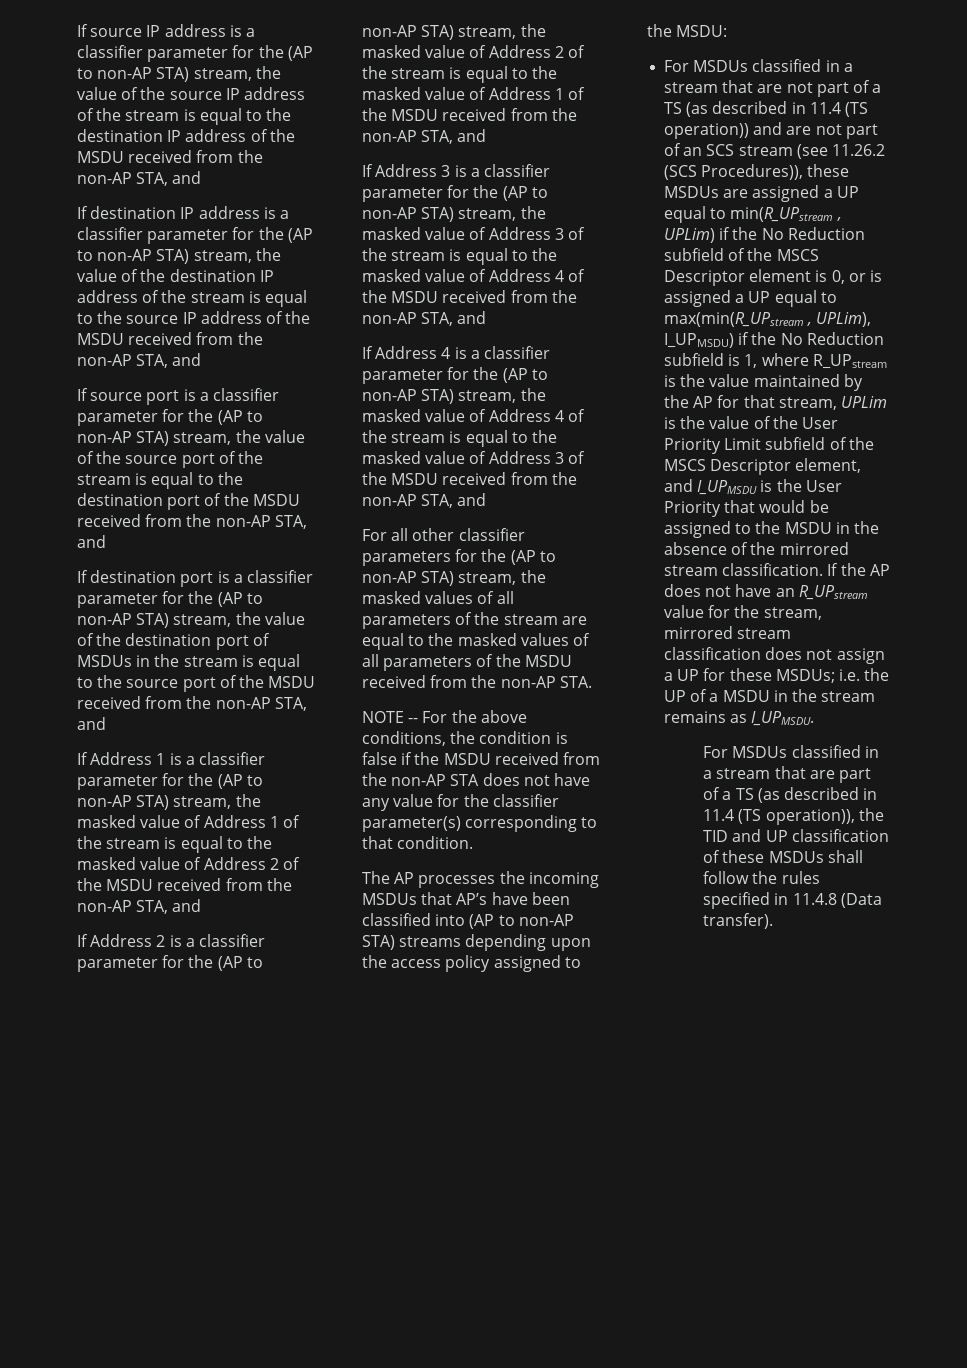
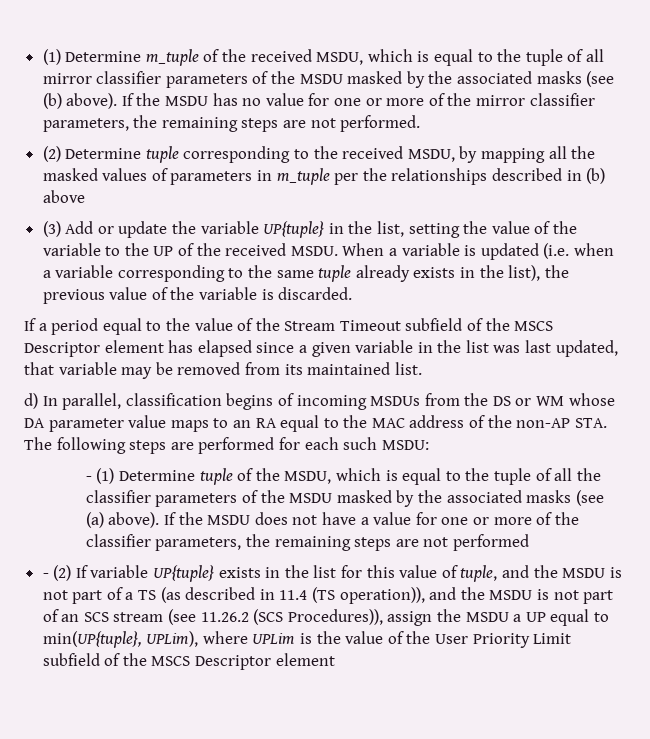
- If source IP address is a classifier parameter for the (AP to non-AP STA) stream, the value of the source IP address of the stream is equal to the destination IP address of the MSDU received from the non-AP STA, and
- If destination IP address is a classifier parameter for the (AP to non-AP STA) stream, the value of the destination IP address of the stream is equal to the source IP address of the MSDU received from the non-AP STA, and
- If source port is a classifier parameter for the (AP to non-AP STA) stream, the value of the source port of the stream is equal to the destination port of the MSDU received from the non-AP STA, and
- If destination port is a classifier parameter for the (AP to non-AP STA) stream, the value of the destination port of MSDUs in the stream is equal to the source port of the MSDU received from the non-AP STA, and
- If Address 1 is a classifier parameter for the (AP to non-AP STA) stream, the masked value of Address 1 of the stream is equal to the masked value of Address 2 of the MSDU received from the non-AP STA, and
- If Address 2 is a classifier parameter for the (AP to non-AP STA) stream, the masked value of Address 2 of the stream is equal to the masked value of Address 1 of the MSDU received from the non-AP STA, and
- If Address 3 is a classifier parameter for the (AP to non-AP STA) stream, the masked value of Address 3 of the stream is equal to the masked value of Address 4 of the MSDU received from the non-AP STA, and
- If Address 4 is a classifier parameter for the (AP to non-AP STA) stream, the masked value of Address 4 of the stream is equal to the masked value of Address 3 of the MSDU received from the non-AP STA, and
- For all other classifier parameters for the (AP to non-AP STA) stream, the masked values of all parameters of the stream are equal to the masked values of all parameters of the MSDU received from the non-AP STA.
- NOTE -- For the above conditions, the condition is false if the MSDU received from the non-AP STA does not have any value for the classifier parameter(s) corresponding to that condition.
- The AP processes the incoming MSDUs that AP’s have been classified into (AP to non-AP STA) streams depending upon the access policy assigned to the MSDU:
- For MSDUs classified in a stream that are not part of a TS (as described in 11.4 (TS operation)) and are not part of an SCS stream (see 11.26.2 (SCS Procedures)), these MSDUs are assigned a UP equal to min(R_UPstream , UPLim) if the No Reduction subfield of the MSCS Descriptor element is 0, or is assigned a UP equal to max(min(R_UPstream , UPLim), I_UPMSDU) if the No Reduction subfield is 1, where R_UPstream is the value maintained by the AP for that stream, UPLim is the value of the User Priority Limit subfield of the MSCS Descriptor element, and I_UPMSDU is the User Priority that would be assigned to the MSDU in the absence of the mirrored stream classification. If the AP does not have an R_UPstream value for the stream, mirrored stream classification does not assign a UP for these MSDUs; i.e. the UP of a MSDU in the stream remains as I_UPMSDU.
- For MSDUs classified in a stream that are part of a TS (as described in 11.4 (TS operation)), the TID and UP classification of these MSDUs shall follow the rules specified in 11.4.8 (Data transfer).
+ (1) Determine m_tuple of the received MSDU, which is equal to the tuple of all mirror classifier parameters of the MSDU masked by the associated masks (see (b) above). If the MSDU has no value for one or more of the mirror classifier parameters, the remaining steps are not performed.
+ (2) Determine tuple corresponding to the received MSDU, by mapping all the masked values of parameters in m_tuple per the relationships described in (b) above
+ (3) Add or update the variable UP{tuple} in the list, setting the value of the variable to the UP of the received MSDU. When a variable is updated (i.e. when a variable corresponding to the same tuple already exists in the list), the previous value of the variable is discarded.
+ If a period equal to the value of the Stream Timeout subfield of the MSCS Descriptor element has elapsed since a given variable in the list was last updated, that variable may be removed from its maintained list.
+ d) In parallel, classification begins of incoming MSDUs from the DS or WM whose DA parameter value maps to an RA equal to the MAC address of the non-AP STA. The following steps are performed for each such MSDU:
+ - (1) Determine tuple of the MSDU, which is equal to the tuple of all the classifier parameters of the MSDU masked by the associated masks (see (a) above). If the MSDU does not have a value for one or more of the classifier parameters, the remaining steps are not performed
+ - (2) If variable UP{tuple} exists in the list for this value of tuple, and the MSDU is not part of a TS (as described in 11.4 (TS operation)), and the MSDU is not part of an SCS stream (see 11.26.2 (SCS Procedures)), assign the MSDU a UP equal to min(UP{tuple}, UPLim), where UPLim is the value of the User Priority Limit subfield of the MSCS Descriptor element

